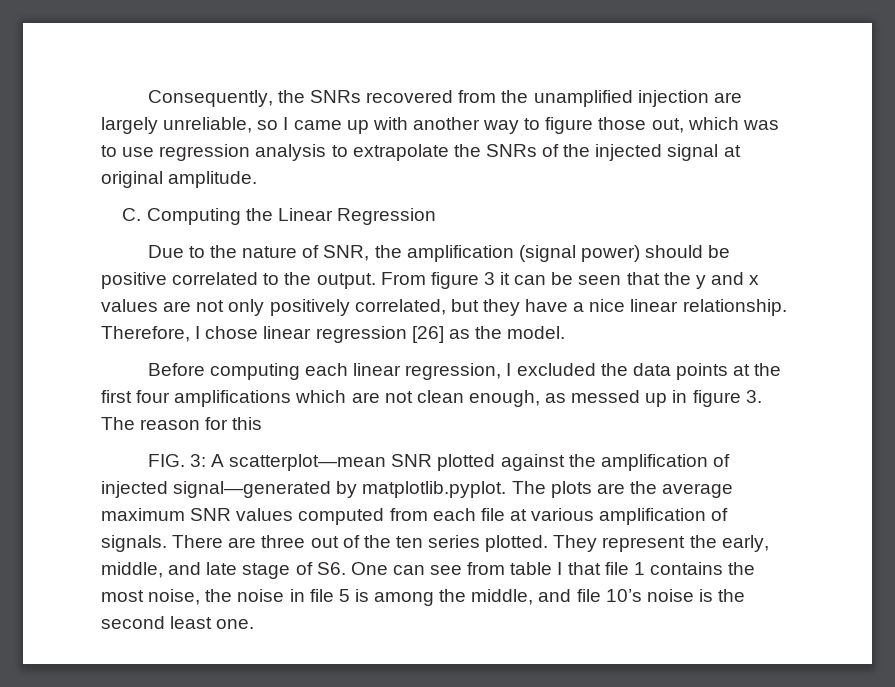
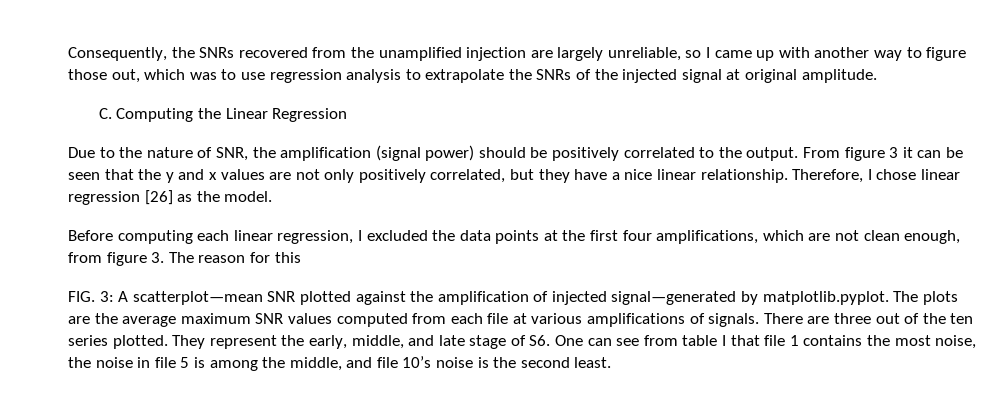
- Due to the nature of SNR, the amplification (signal power) should be positive correlated to the output.
+ Due to the nature of SNR, the amplification (signal power) should be positively correlated to the output.
- Before computing each linear regression, I excluded the data points at the first four amplifications which are not clean enough, as messed up in figure 3. The reason for this
+ Before computing each linear regression, I excluded the data points at the first four amplifications, which are not clean enough, from figure 3. The reason for this
- FIG. 3: A scatterplot—mean SNR plotted against the amplification of injected signal—generated by matplotlib.pyplot. The plots are the average maximum SNR values computed from each file at various amplification of signals.
+ FIG. 3: A scatterplot—mean SNR plotted against the amplification of injected signal—generated by matplotlib.pyplot. The plots are the average maximum SNR values computed from each file at various amplifications of signals.
- They represent the early, middle, and late stage of S6. One can see from table I that file 1 contains the most noise, the noise in file 5 is among the middle, and file 10’s noise is the second least one.
+ They represent the early, middle, and late stage of S6. One can see from table I that file 1 contains the most noise, the noise in file 5 is among the middle, and file 10’s noise is the second least.

